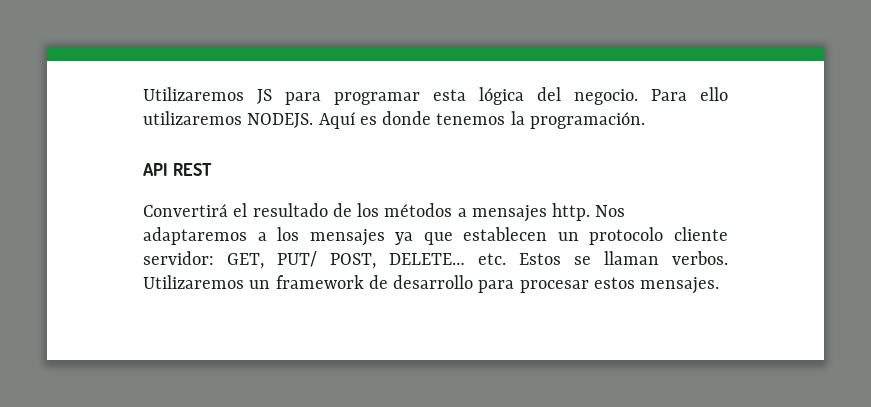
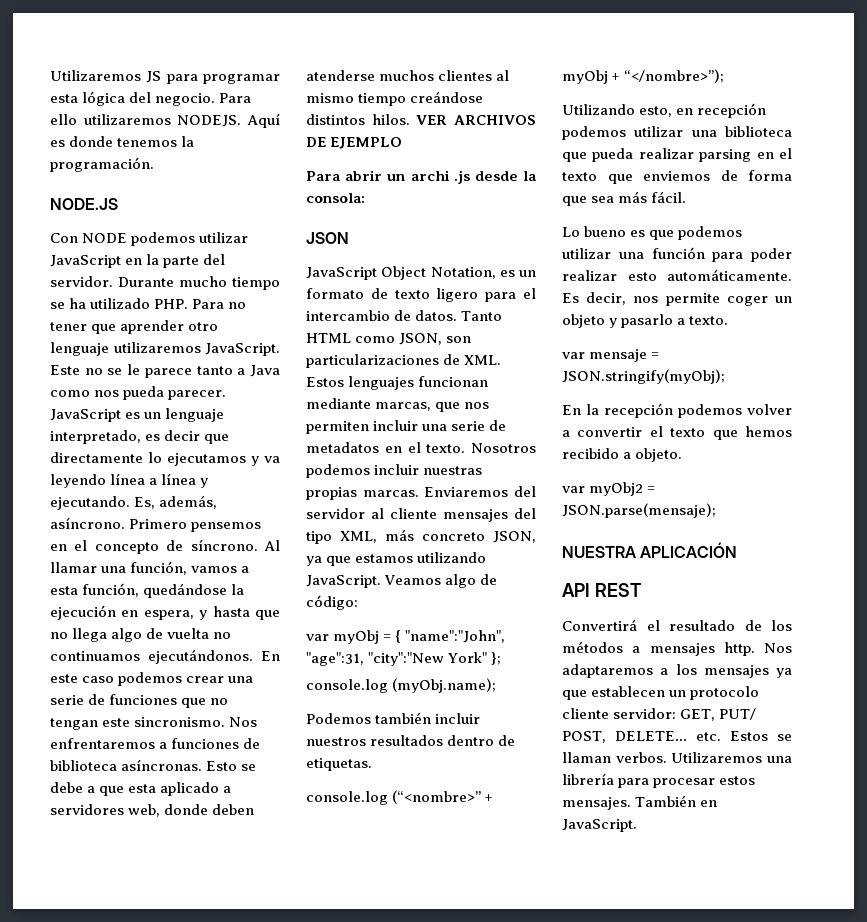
+ NODE.JS
+ Con NODE podemos utilizar JavaScript en la parte del servidor. Durante mucho tiempo se ha utilizado PHP. Para no tener que aprender otro lenguaje utilizaremos JavaScript. Este no se le parece tanto a Java como nos pueda parecer. JavaScript es un lenguaje interpretado, es decir que directamente lo ejecutamos y va leyendo línea a línea y ejecutando. Es, además, asíncrono. Primero pensemos en el concepto de síncrono. Al llamar una función, vamos a esta función, quedándose la ejecución en espera, y hasta que no llega algo de vuelta no continuamos ejecutándonos. En este caso podemos crear una serie de funciones que no tengan este sincronismo. Nos enfrentaremos a funciones de biblioteca asíncronas. Esto se debe a que esta aplicado a servidores web, donde deben atenderse muchos clientes al mismo tiempo creándose distintos hilos. VER ARCHIVOS DE EJEMPLO
+ Para abrir un archi .js desde la consola:
+ JSON
+ JavaScript Object Notation, es un formato de texto ligero para el intercambio de datos. Tanto HTML como JSON, son particularizaciones de XML. Estos lenguajes funcionan mediante marcas, que nos permiten incluir una serie de metadatos en el texto. Nosotros podemos incluir nuestras propias marcas. Enviaremos del servidor al cliente mensajes del tipo XML, más concreto JSON, ya que estamos utilizando JavaScript. Veamos algo de código:
+ var myObj = { "name":"John", "age":31, "city":"New York" };
+ console.log (myObj.name);
+ Podemos también incluir nuestros resultados dentro de etiquetas.
+ console.log (“<nombre>” + myObj + “</nombre>”);
+ Utilizando esto, en recepción podemos utilizar una biblioteca que pueda realizar parsing en el texto que enviemos de forma que sea más fácil.
+ Lo bueno es que podemos utilizar una función para poder realizar esto automáticamente. Es decir, nos permite coger un objeto y pasarlo a texto.
+ var mensaje = JSON.stringify(myObj);
+ En la recepción podemos volver a convertir el texto que hemos recibido a objeto.
+ var myObj2 = JSON.parse(mensaje);
+ NUESTRA APLICACIÓN
- Utilizaremos un framework de desarrollo para procesar estos mensajes.
+ Utilizaremos una librería para procesar estos mensajes.
+ También en JavaScript.

